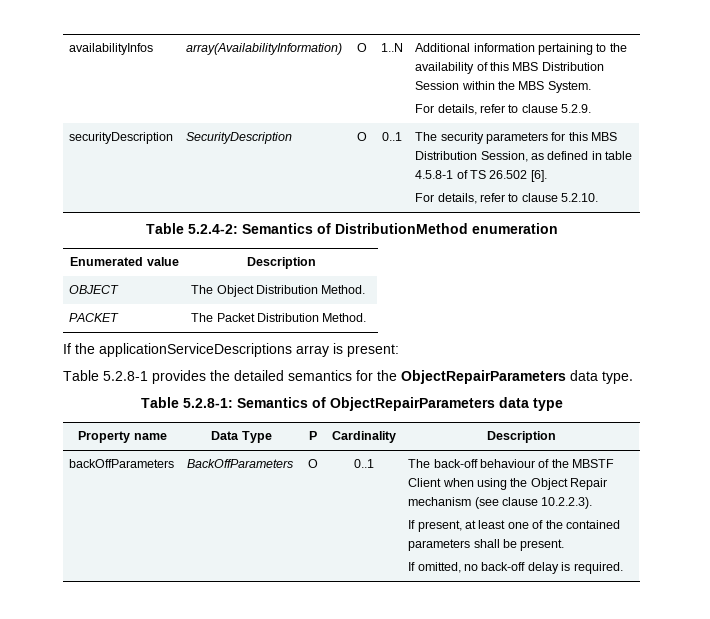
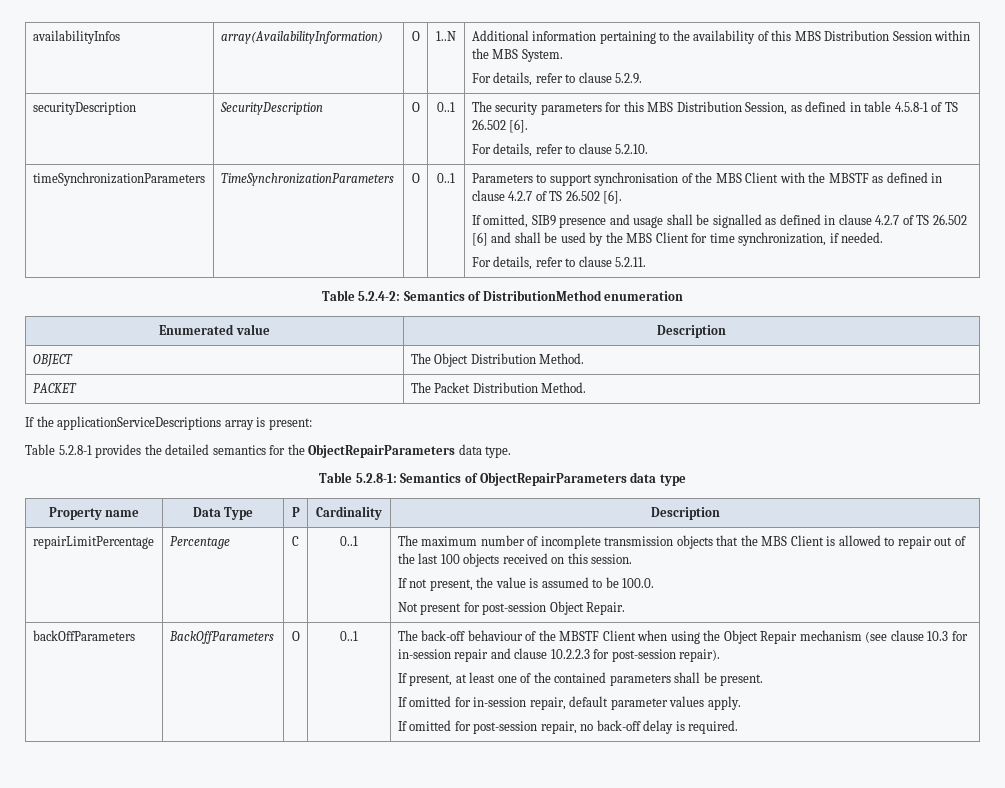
+ timeSynchronizationParameters | TimeSynchronizationParameters | O | 0..1 | Parameters to support synchronisation of the MBS Client with the MBSTF as defined in clause 4.2.7 of TS 26.502 [6].
+ If omitted, SIB9 presence and usage shall be signalled as defined in clause 4.2.7 of TS 26.502 [6] and shall be used by the MBS Client for time synchronization, if needed.
+ For details, refer to clause 5.2.11.
+ repairLimitPercentage | Percentage | C | 0..1 | The maximum number of incomplete transmission objects that the MBS Client is allowed to repair out of the last 100 objects received on this session.
+ If not present, the value is assumed to be 100.0.
+ Not present for post-session Object Repair.
- The back-off behaviour of the MBSTF Client when using the Object Repair mechanism (see clause 10.2.2.3).
+ The back-off behaviour of the MBSTF Client when using the Object Repair mechanism (see clause 10.3 for in-session repair and clause 10.2.2.3 for post-session repair).
- If omitted, no back-off delay is required.
+ If omitted for in-session repair, default parameter values apply.
+ If omitted for post-session repair, no back-off delay is required.

